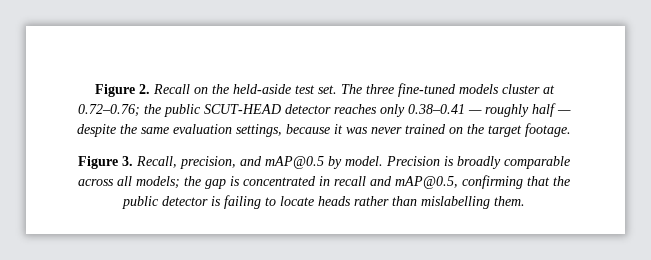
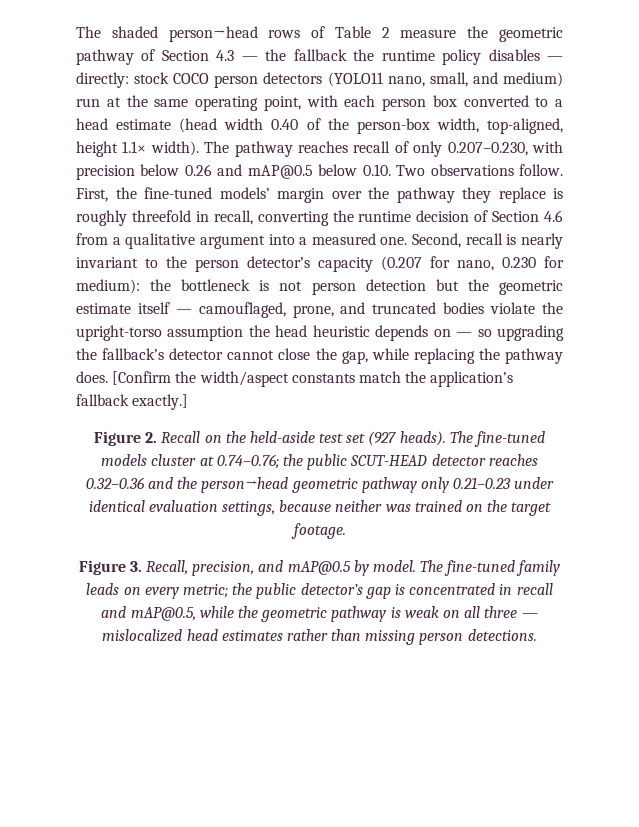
+ The shaded person→head rows of Table 2 measure the geometric pathway of Section 4.3 — the fallback the runtime policy disables — directly: stock COCO person detectors (YOLO11 nano, small, and medium) run at the same operating point, with each person box converted to a head estimate (head width 0.40 of the person-box width, top-aligned, height 1.1× width). The pathway reaches recall of only 0.207–0.230, with precision below 0.26 and mAP@0.5 below 0.10. Two observations follow. First, the fine-tuned models’ margin over the pathway they replace is roughly threefold in recall, converting the runtime decision of Section 4.6 from a qualitative argument into a measured one. Second, recall is nearly invariant to the person detector’s capacity (0.207 for nano, 0.230 for medium): the bottleneck is not person detection but the geometric estimate itself — camouflaged, prone, and truncated bodies violate the upright-torso assumption the head heuristic depends on — so upgrading the fallback’s detector cannot close the gap, while replacing the pathway does. [Confirm the width/aspect constants match the application’s fallback exactly.]
- Figure 2. Recall on the held-aside test set. The three fine-tuned models cluster at 0.72–0.76; the public SCUT-HEAD detector reaches only 0.38–0.41 — roughly half — despite the same evaluation settings, because it was never trained on the target footage.
+ Figure 2. Recall on the held-aside test set (927 heads). The fine-tuned models cluster at 0.74–0.76; the public SCUT-HEAD detector reaches 0.32–0.36 and the person→head geometric pathway only 0.21–0.23 under identical evaluation settings, because neither was trained on the target footage.
- Precision is broadly comparable across all models; the gap is concentrated in recall and mAP@0.5, confirming that the public detector is failing to locate heads rather than mislabelling them.
+ The fine-tuned family leads on every metric; the public detector’s gap is concentrated in recall and mAP@0.5, while the geometric pathway is weak on all three — mislocalized head estimates rather than missing person detections.

